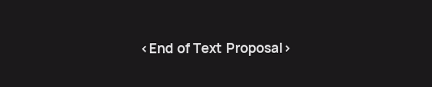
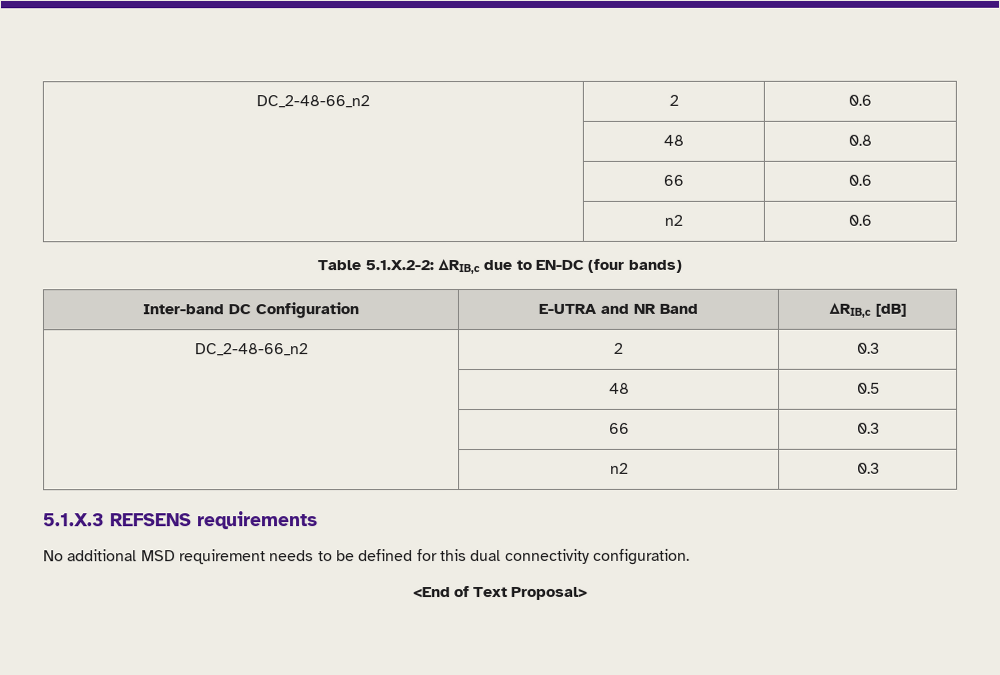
+ DC_2-48-66_n2 | 2 | 0.6
+ | 48 | 0.8
+ | 66 | 0.6
+ | n2 | 0.6
+ Table 5.1.X.2-2: ΔRIB,c due to EN-DC (four bands)
+ Inter-band DC Configuration | E-UTRA and NR Band | ΔRIB,c [dB]
+ DC_2-48-66_n2 | 2 | 0.3
+ | 48 | 0.5
+ | 66 | 0.3
+ | n2 | 0.3
+ 5.1.X.3 REFSENS requirements
+ No additional MSD requirement needs to be defined for this dual connectivity configuration.

